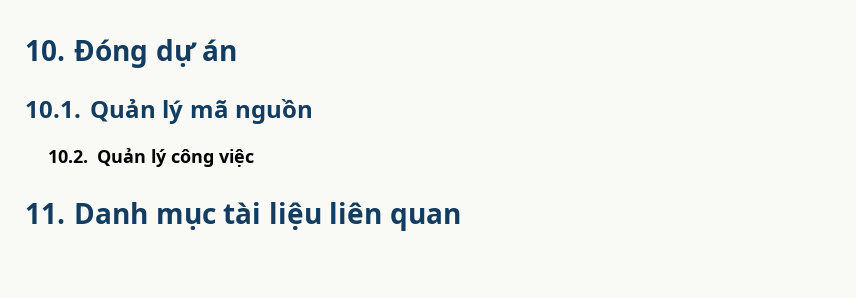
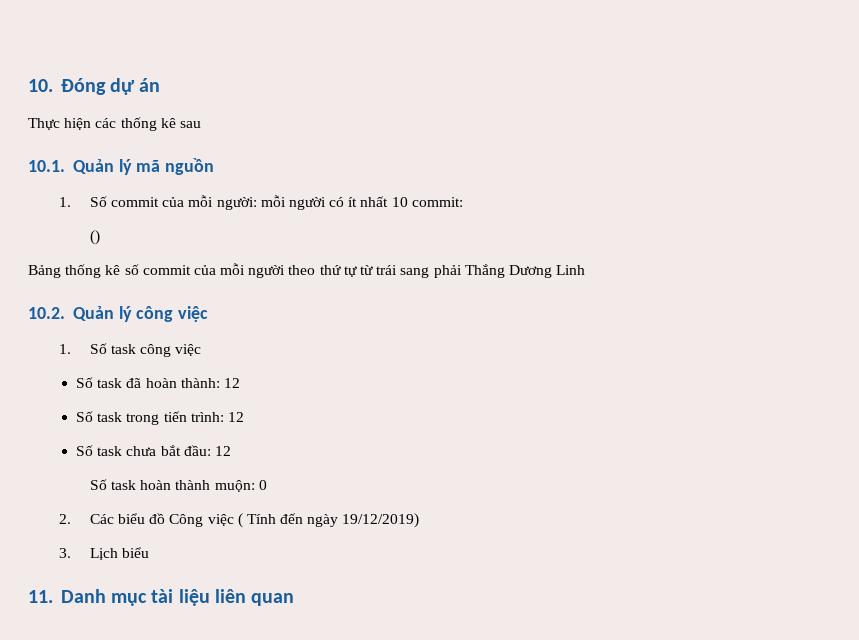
+ Thực hiện các thống kê sau
+ 1. Số commit của mỗi người: mỗi người có ít nhất 10 commit:
+ ()
+ Bảng thống kê số commit của mỗi người theo thứ tự từ trái sang phải Thắng Dương Linh
  10.2. Quản lý công việc
+ 1. Số task công việc
+ Số task đã hoàn thành: 12
+ Số task trong tiến trình: 12
+ Số task chưa bắt đầu: 12
+ Số task hoàn thành muộn: 0
+ 2. Các biểu đồ Công việc ( Tính đến ngày 19/12/2019)
+ 3. Lịch biểu

